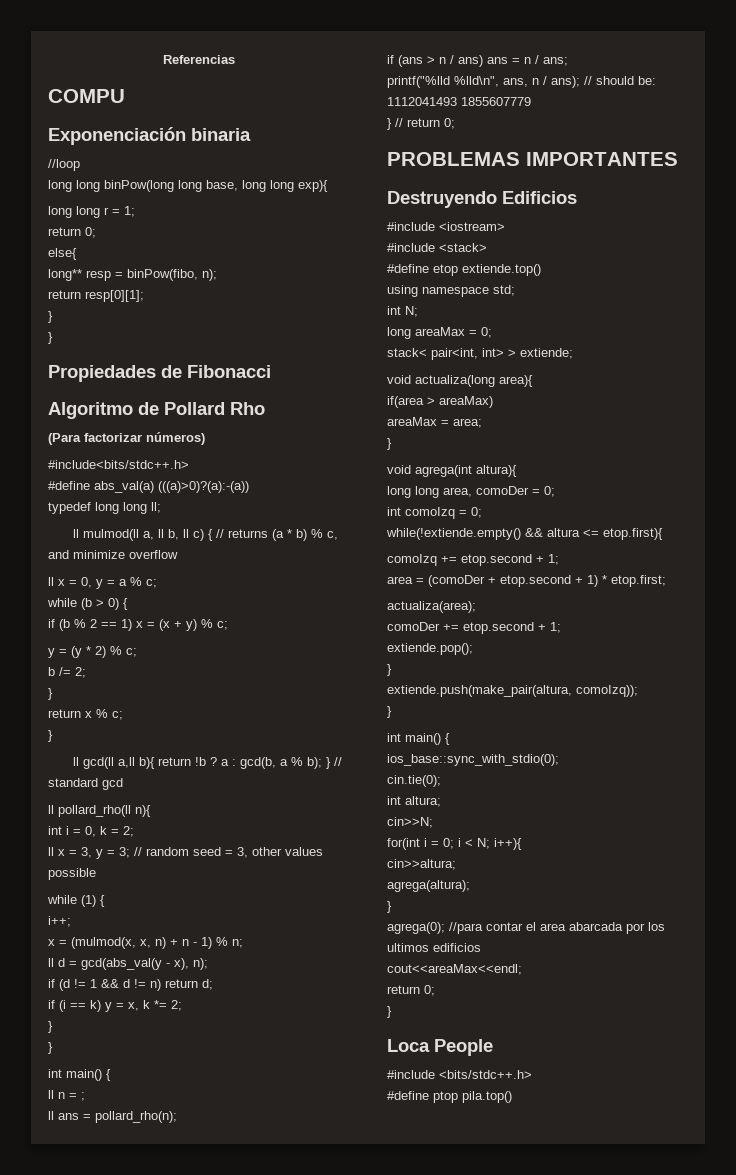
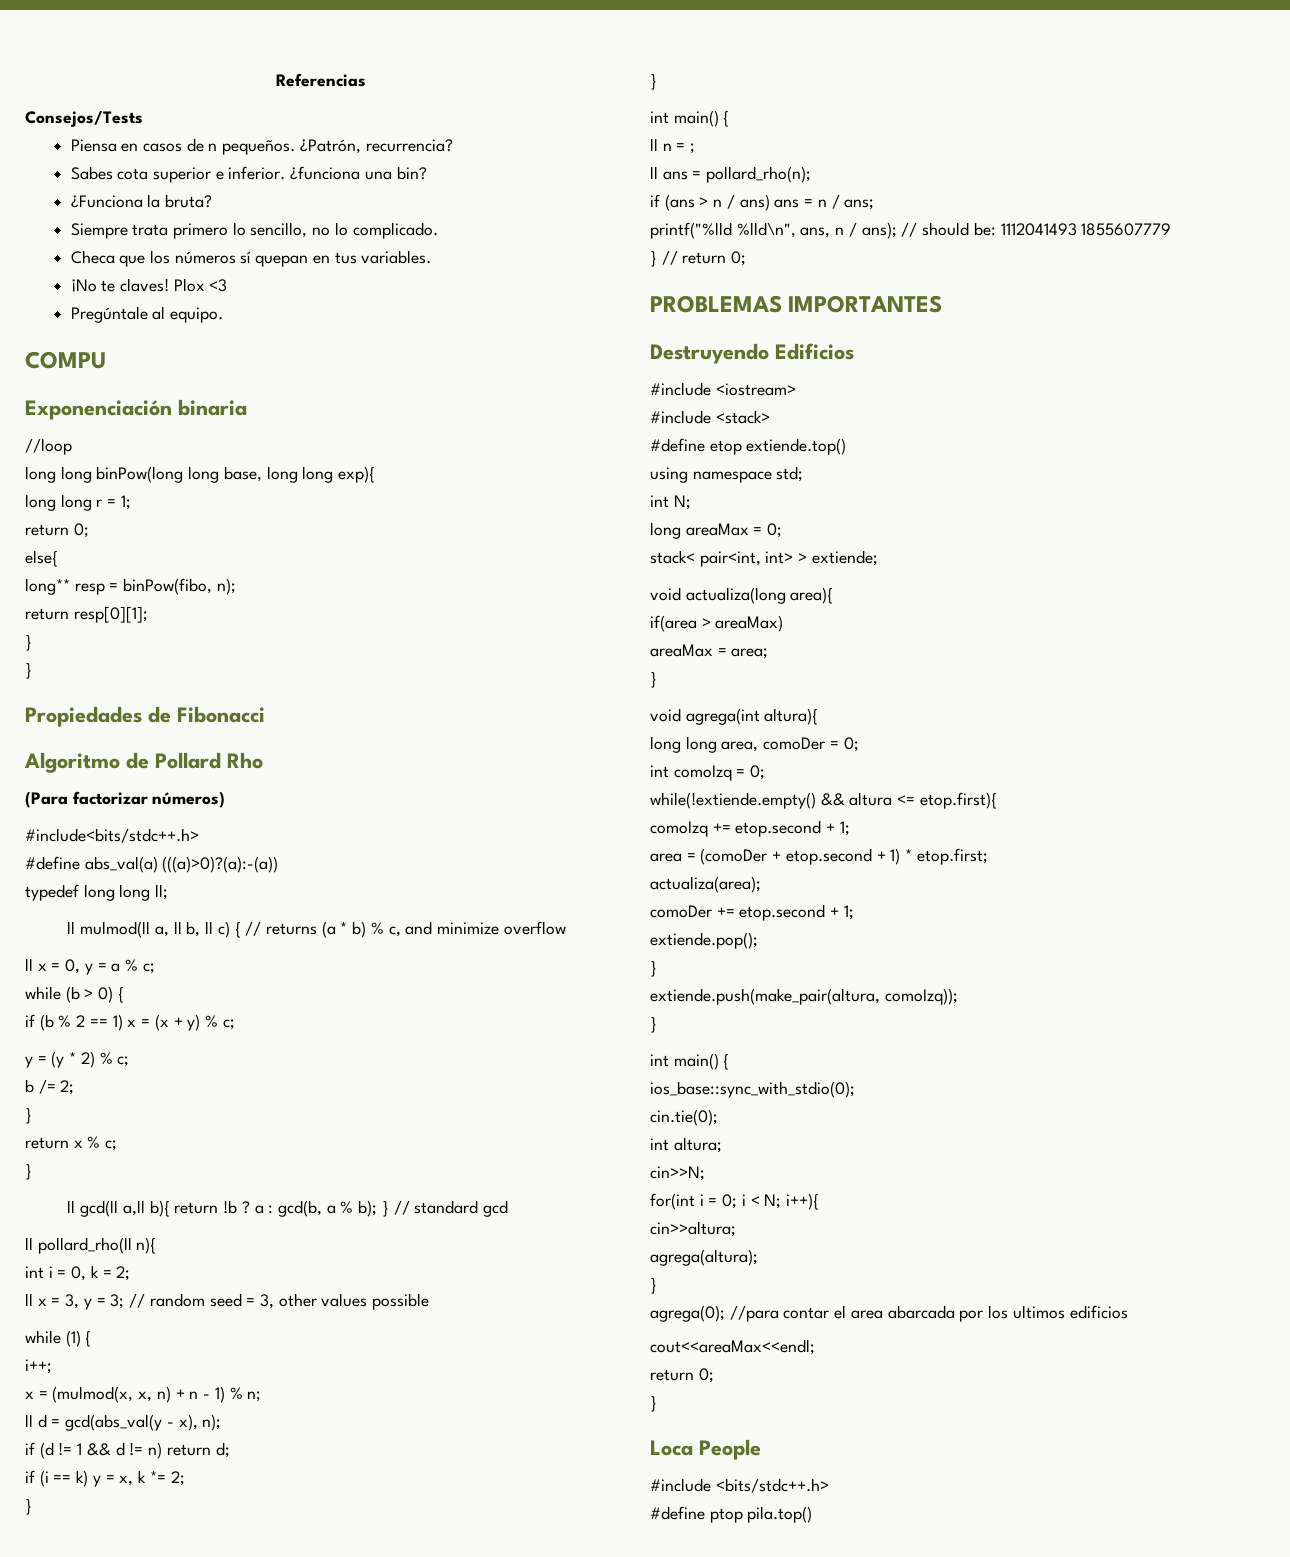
+ Consejos/Tests
+ Piensa en casos de n pequeños. ¿Patrón, recurrencia?
+ Sabes cota superior e inferior. ¿funciona una bin?
+ ¿Funciona la bruta?
+ Siempre trata primero lo sencillo, no lo complicado.
+ Checa que los números sí quepan en tus variables.
+ ¡No te claves! Plox <3
+ Pregúntale al equipo.

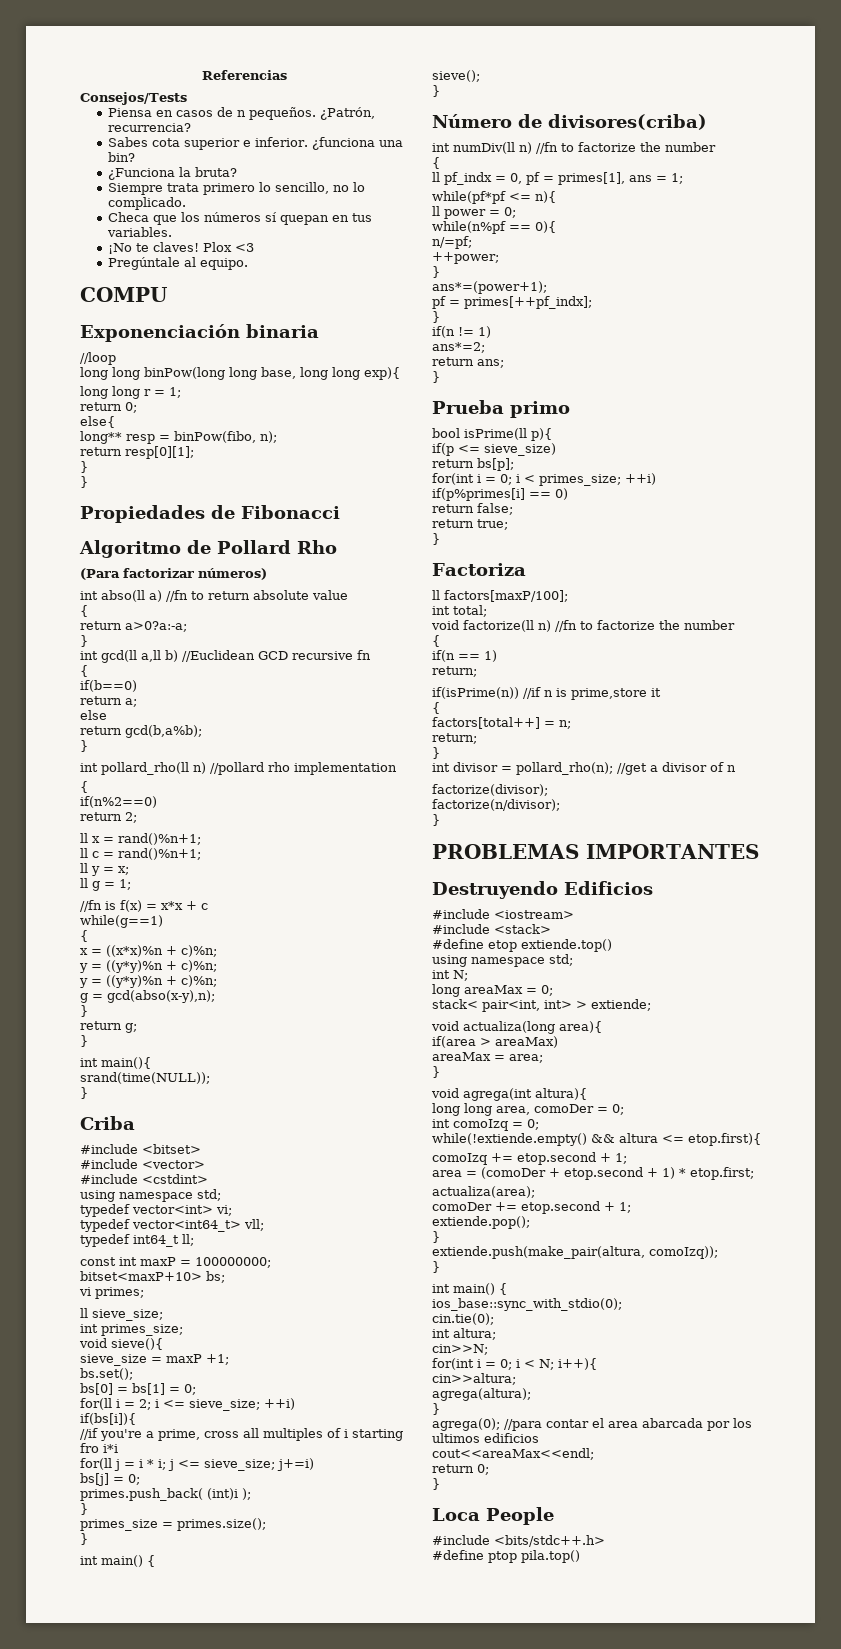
- #include<bits/stdc++.h>
- #define abs_val(a) (((a)>0)?(a):-(a))
- typedef long long ll;
- ll mulmod(ll a, ll b, ll c) { // returns (a * b) % c, and minimize overflow
- ll x = 0, y = a % c;
- while (b > 0) {
- if (b % 2 == 1) x = (x + y) % c;
- y = (y * 2) % c;
- b /= 2;
+ int abso(ll a) //fn to return absolute value
+ {
+ return a>0?a:-a;
  }
- return x % c;
+ int gcd(ll a,ll b) //Euclidean GCD recursive fn
+ {
+ if(b==0)
+ return a;
+ else
+ return gcd(b,a%b);
  }
- ll gcd(ll a,ll b){ return !b ? a : gcd(b, a % b); } // standard gcd
- ll pollard_rho(ll n){
- int i = 0, k = 2;
- ll x = 3, y = 3; // random seed = 3, other values possible
- while (1) {
- i++;
- x = (mulmod(x, x, n) + n - 1) % n;
- ll d = gcd(abs_val(y - x), n);
- if (d != 1 && d != n) return d;
- if (i == k) y = x, k *= 2;
+ int pollard_rho(ll n) //pollard rho implementation
+ {
+ if(n%2==0)
+ return 2;
+ ll x = rand()%n+1;
+ ll c = rand()%n+1;
+ ll y = x;
+ ll g = 1;
+ //fn is f(x) = x*x + c
+ while(g==1)
+ {
+ x = ((x*x)%n + c)%n;
+ y = ((y*y)%n + c)%n;
+ y = ((y*y)%n + c)%n;
+ g = gcd(abso(x-y),n);
  }
+ return g;
+ }
+ int main(){
+ srand(time(NULL));
+ }
+ Criba
+ #include <bitset>
+ #include <vector>
+ #include <cstdint>
+ using namespace std;
+ typedef vector<int> vi;
+ typedef vector<int64_t> vll;
+ typedef int64_t ll;
+ const int maxP = 100000000;
+ bitset<maxP+10> bs;
+ vi primes;
+ ll sieve_size;
+ int primes_size;
+ void sieve(){
+ sieve_size = maxP +1;
+ bs.set();
+ bs[0] = bs[1] = 0;
+ for(ll i = 2; i <= sieve_size; ++i)
+ if(bs[i]){
+ //if you're a prime, cross all multiples of i starting fro i*i
+ for(ll j = i * i; j <= sieve_size; j+=i)
+ bs[j] = 0;
+ primes.push_back( (int)i );
+ }
+ primes_size = primes.size();
  }
  int main() {
- ll n = ;
- ll ans = pollard_rho(n);
- if (ans > n / ans) ans = n / ans;
- printf("%lld %lld\n", ans, n / ans); // should be: 1112041493 1855607779
- } // return 0;
+ sieve();
+ }
+ Número de divisores(criba)
+ int numDiv(ll n) //fn to factorize the number
+ {
+ ll pf_indx = 0, pf = primes[1], ans = 1;
+ while(pf*pf <= n){
+ ll power = 0;
+ while(n%pf == 0){
+ n/=pf;
+ ++power;
+ }
+ ans*=(power+1);
+ pf = primes[++pf_indx];
+ }
+ if(n != 1)
+ ans*=2;
+ return ans;
+ }
+ Prueba primo
+ bool isPrime(ll p){
+ if(p <= sieve_size)
+ return bs[p];
+ for(int i = 0; i < primes_size; ++i)
+ if(p%primes[i] == 0)
+ return false;
+ return true;
+ }
+ Factoriza
+ ll factors[maxP/100];
+ int total;
+ void factorize(ll n) //fn to factorize the number
+ {
+ if(n == 1)
+ return;
+ if(isPrime(n)) //if n is prime,store it
+ {
+ factors[total++] = n;
+ return;
+ }
+ int divisor = pollard_rho(n); //get a divisor of n
+ factorize(divisor);
+ factorize(n/divisor);
+ }

